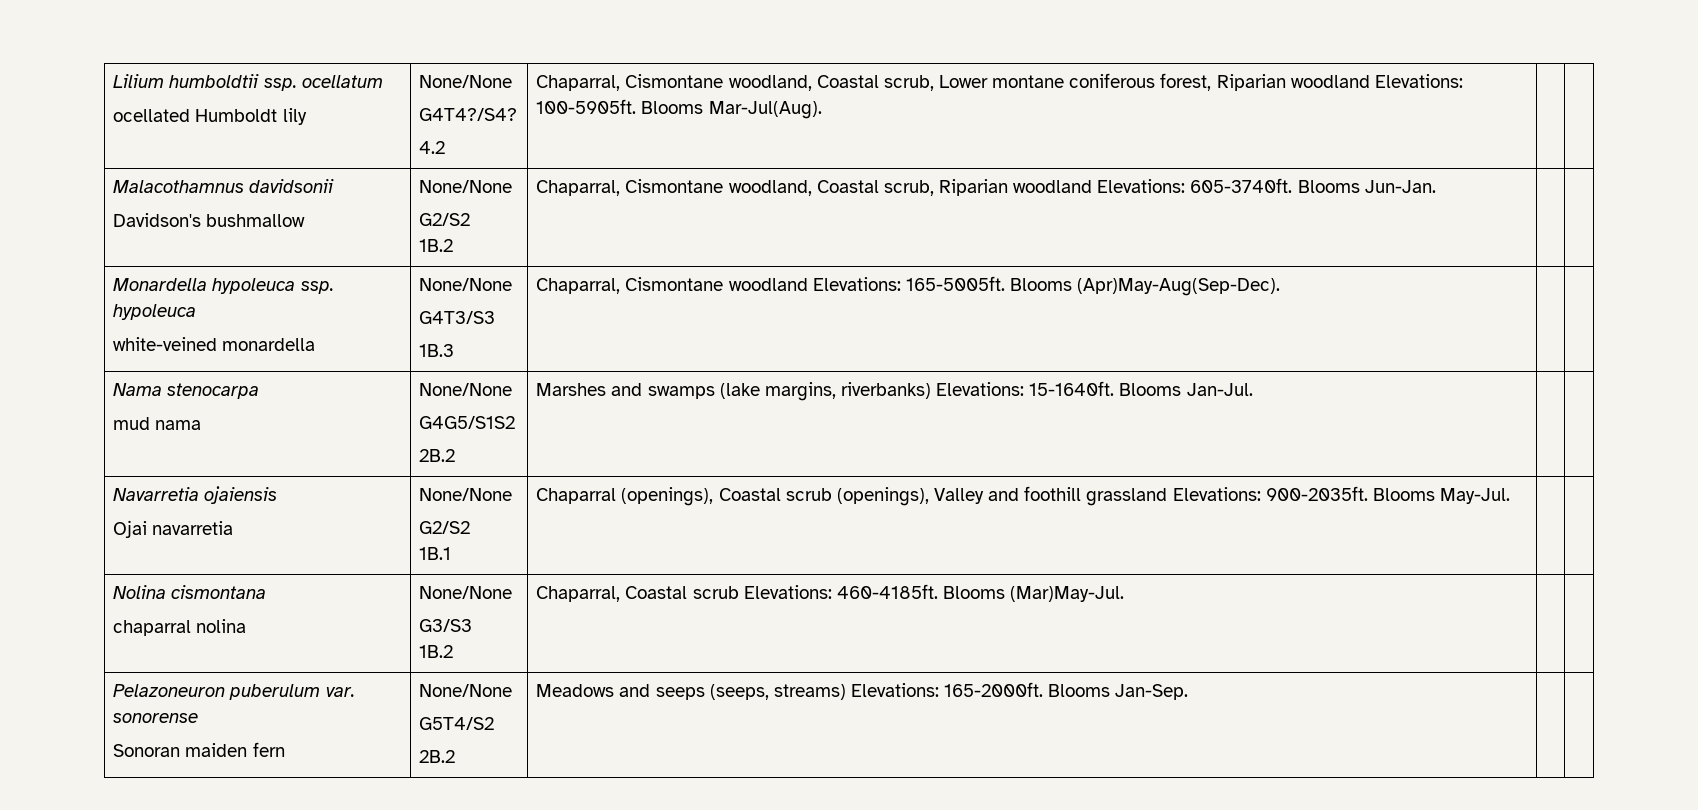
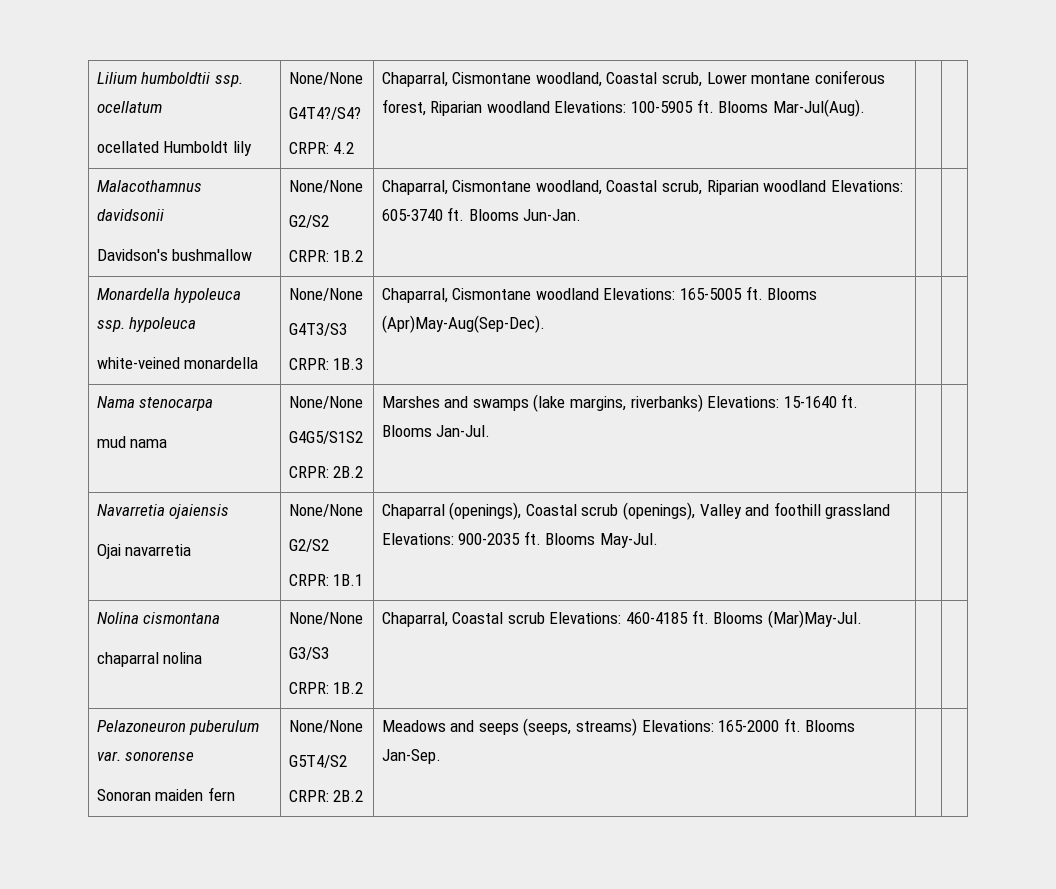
  Lilium humboldtii ssp. ocellatum
  ocellated Humboldt lily | None/None
  G4T4?/S4?
- 4.2 | Chaparral, Cismontane woodland, Coastal scrub, Lower montane coniferous forest, Riparian woodland Elevations: 100-5905ft. Blooms Mar-Jul(Aug). | |
+ CRPR: 4.2 | Chaparral, Cismontane woodland, Coastal scrub, Lower montane coniferous forest, Riparian woodland Elevations: 100-5905 ft. Blooms Mar-Jul(Aug). | |
  Malacothamnus davidsonii
  Davidson's bushmallow | None/None
  G2/S2
- 1B.2 | Chaparral, Cismontane woodland, Coastal scrub, Riparian woodland Elevations: 605-3740ft. Blooms Jun-Jan. | |
+ CRPR: 1B.2 | Chaparral, Cismontane woodland, Coastal scrub, Riparian woodland Elevations: 605-3740 ft. Blooms Jun-Jan. | |
  Monardella hypoleuca ssp. hypoleuca
  white-veined monardella | None/None
  G4T3/S3
- 1B.3 | Chaparral, Cismontane woodland Elevations: 165-5005ft. Blooms (Apr)May-Aug(Sep-Dec). | |
+ CRPR: 1B.3 | Chaparral, Cismontane woodland Elevations: 165-5005 ft. Blooms (Apr)May-Aug(Sep-Dec). | |
  Nama stenocarpa
  mud nama | None/None
  G4G5/S1S2
- 2B.2 | Marshes and swamps (lake margins, riverbanks) Elevations: 15-1640ft. Blooms Jan-Jul. | |
+ CRPR: 2B.2 | Marshes and swamps (lake margins, riverbanks) Elevations: 15-1640 ft. Blooms Jan-Jul. | |
  Navarretia ojaiensis
  Ojai navarretia | None/None
  G2/S2
- 1B.1 | Chaparral (openings), Coastal scrub (openings), Valley and foothill grassland Elevations: 900-2035ft. Blooms May-Jul. | |
+ CRPR: 1B.1 | Chaparral (openings), Coastal scrub (openings), Valley and foothill grassland Elevations: 900-2035 ft. Blooms May-Jul. | |
  Nolina cismontana
  chaparral nolina | None/None
  G3/S3
- 1B.2 | Chaparral, Coastal scrub Elevations: 460-4185ft. Blooms (Mar)May-Jul. | |
+ CRPR: 1B.2 | Chaparral, Coastal scrub Elevations: 460-4185 ft. Blooms (Mar)May-Jul. | |
  Pelazoneuron puberulum var. sonorense
  Sonoran maiden fern | None/None
  G5T4/S2
- 2B.2 | Meadows and seeps (seeps, streams) Elevations: 165-2000ft. Blooms Jan-Sep. | |
+ CRPR: 2B.2 | Meadows and seeps (seeps, streams) Elevations: 165-2000 ft. Blooms Jan-Sep. | |

